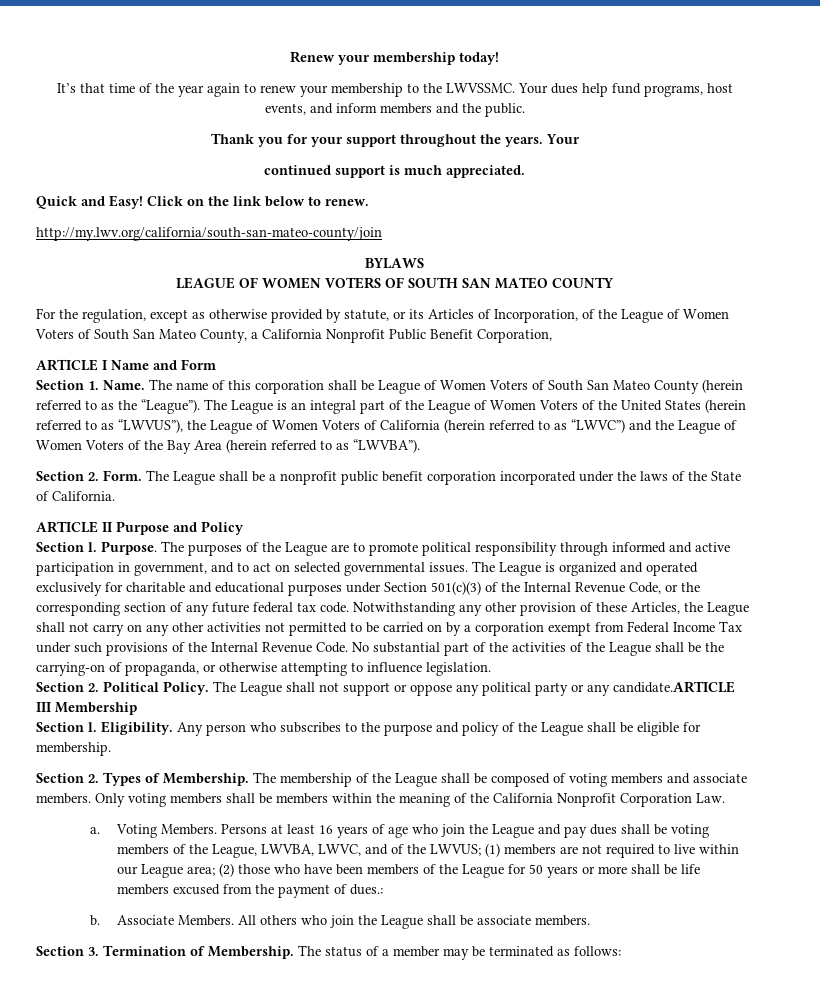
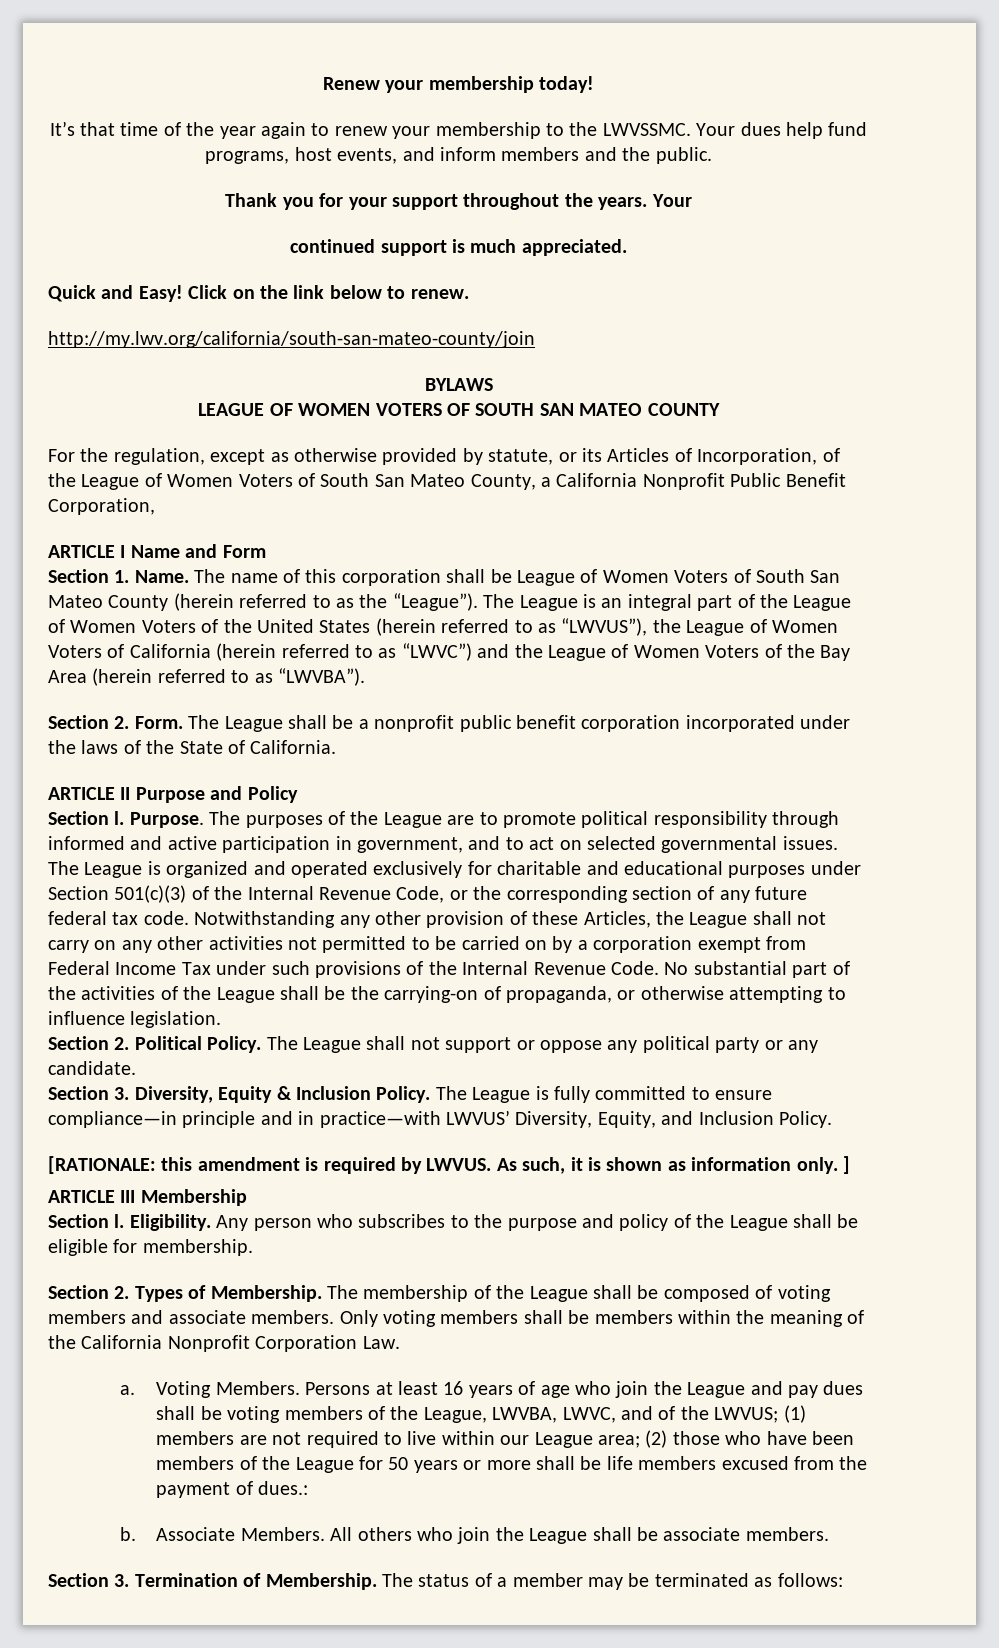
- The League shall not support or oppose any political party or any candidate.ARTICLE III Membership
+ The League shall not support or oppose any political party or any candidate.
+ Section 3. Diversity, Equity & Inclusion Policy. The League is fully committed to ensure compliance—in principle and in practice—with LWVUS’ Diversity, Equity, and Inclusion Policy.
+ [RATIONALE: this amendment is required by LWVUS. As such, it is shown as information only. ]
+ ARTICLE III Membership

